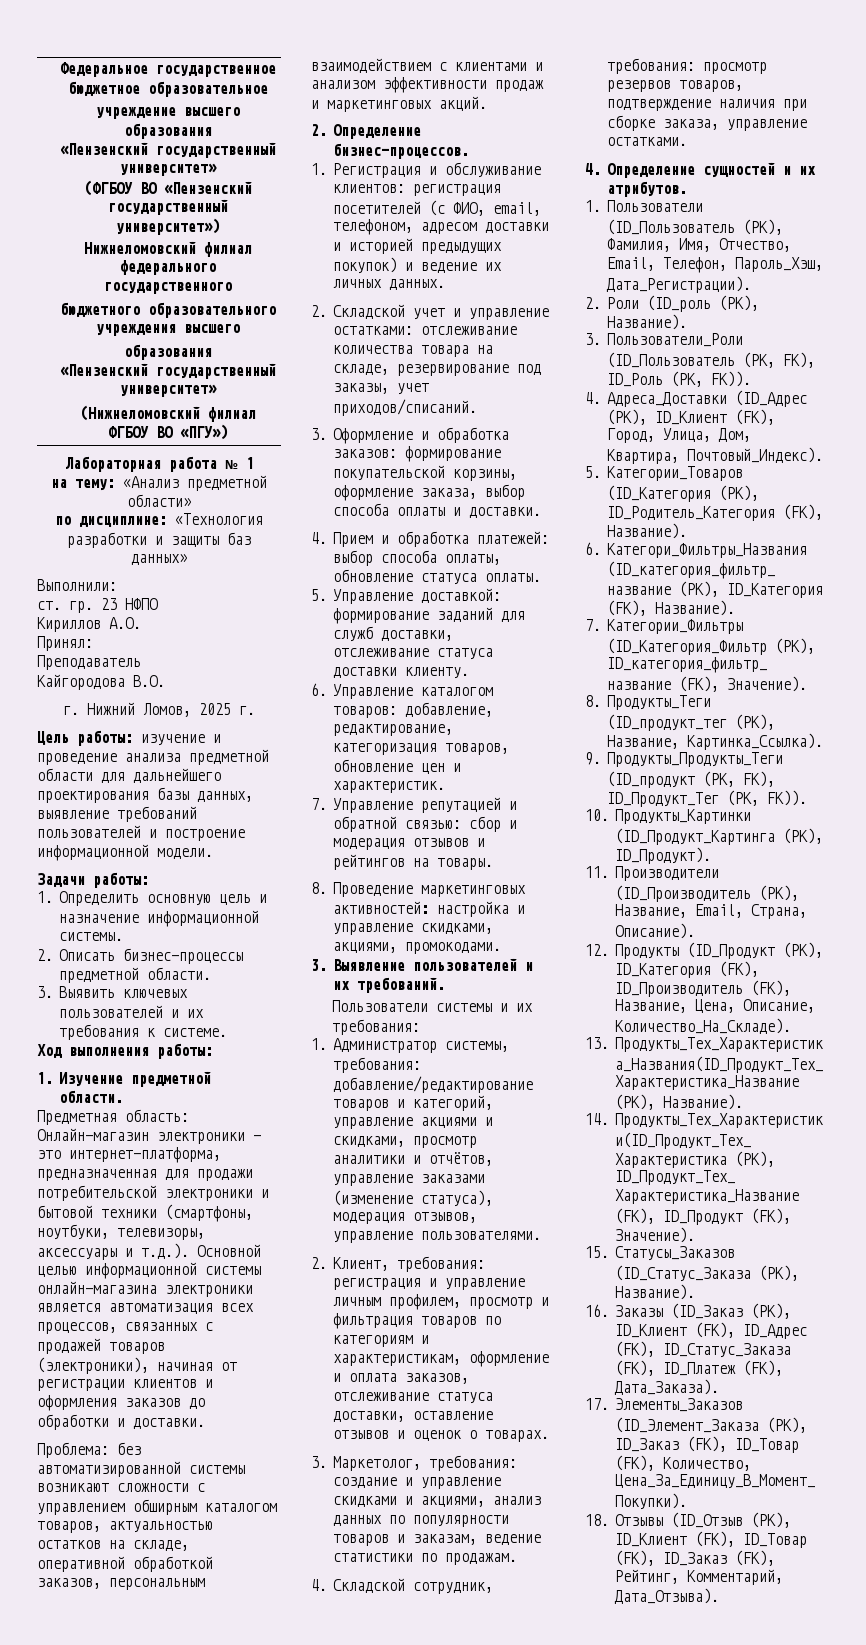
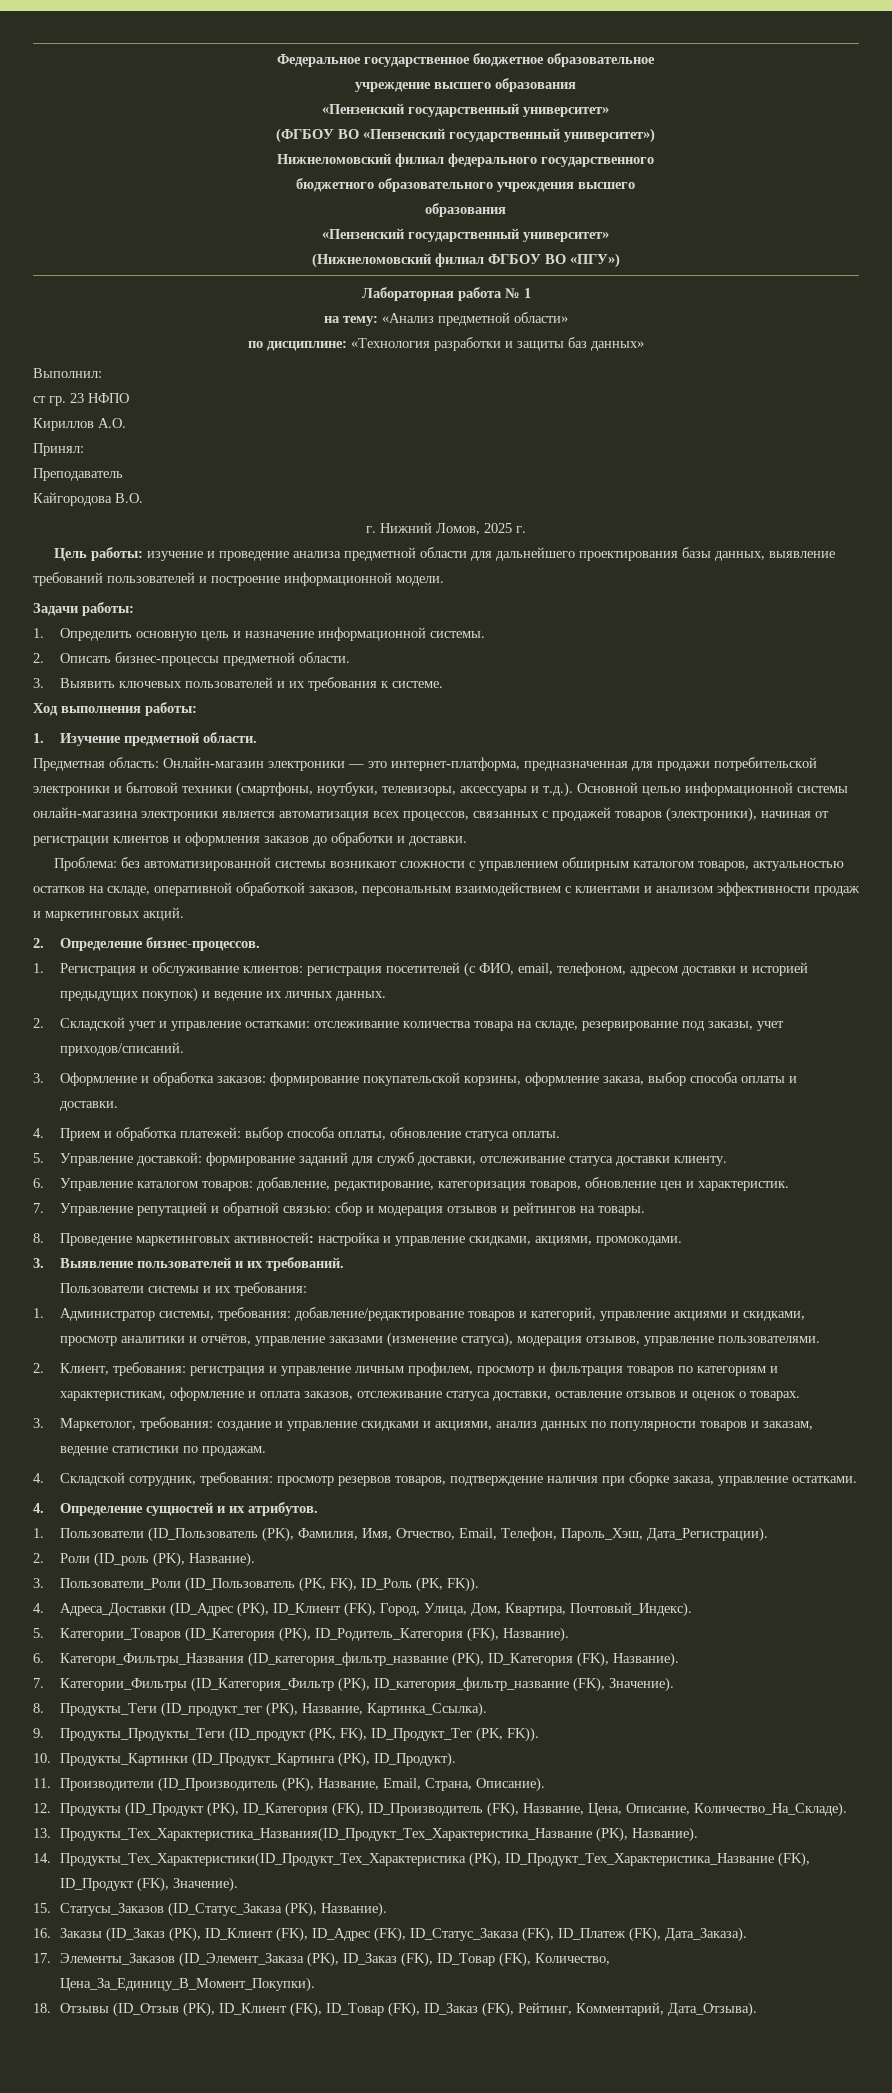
- Выполнили:
- ст. гр.
+ Выполнил:
+ ст гр.

